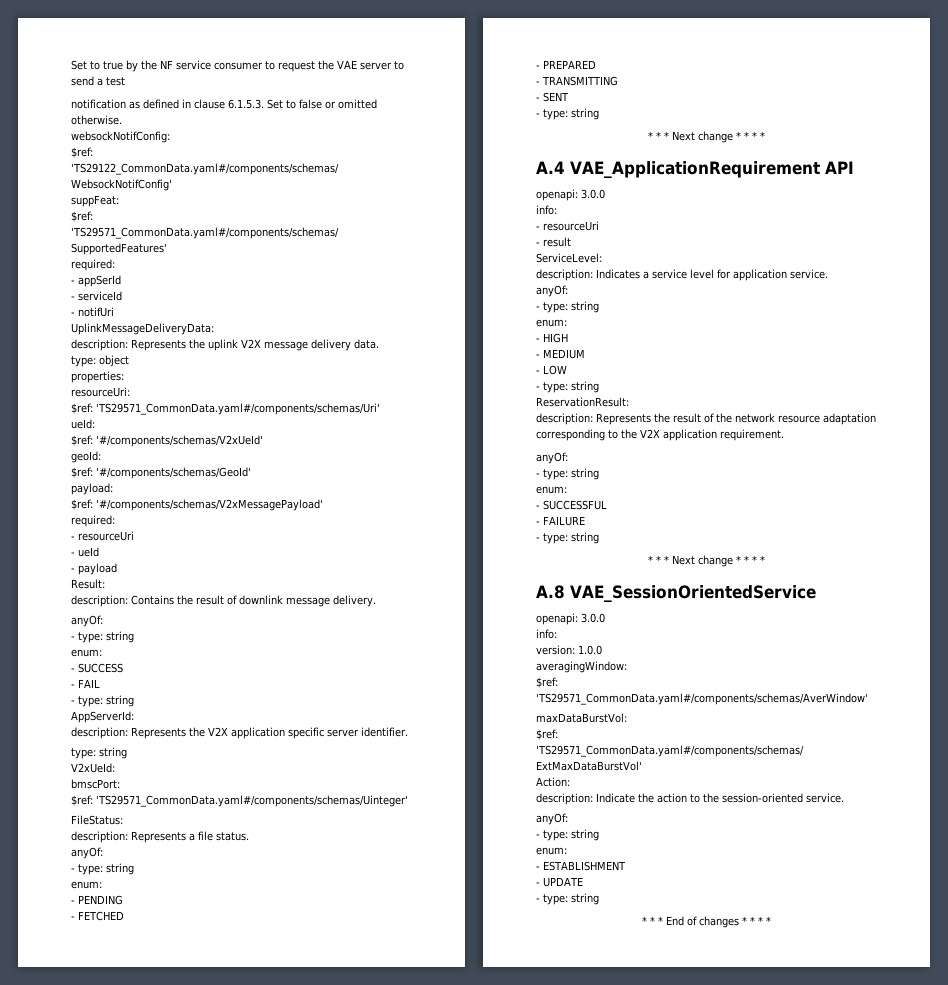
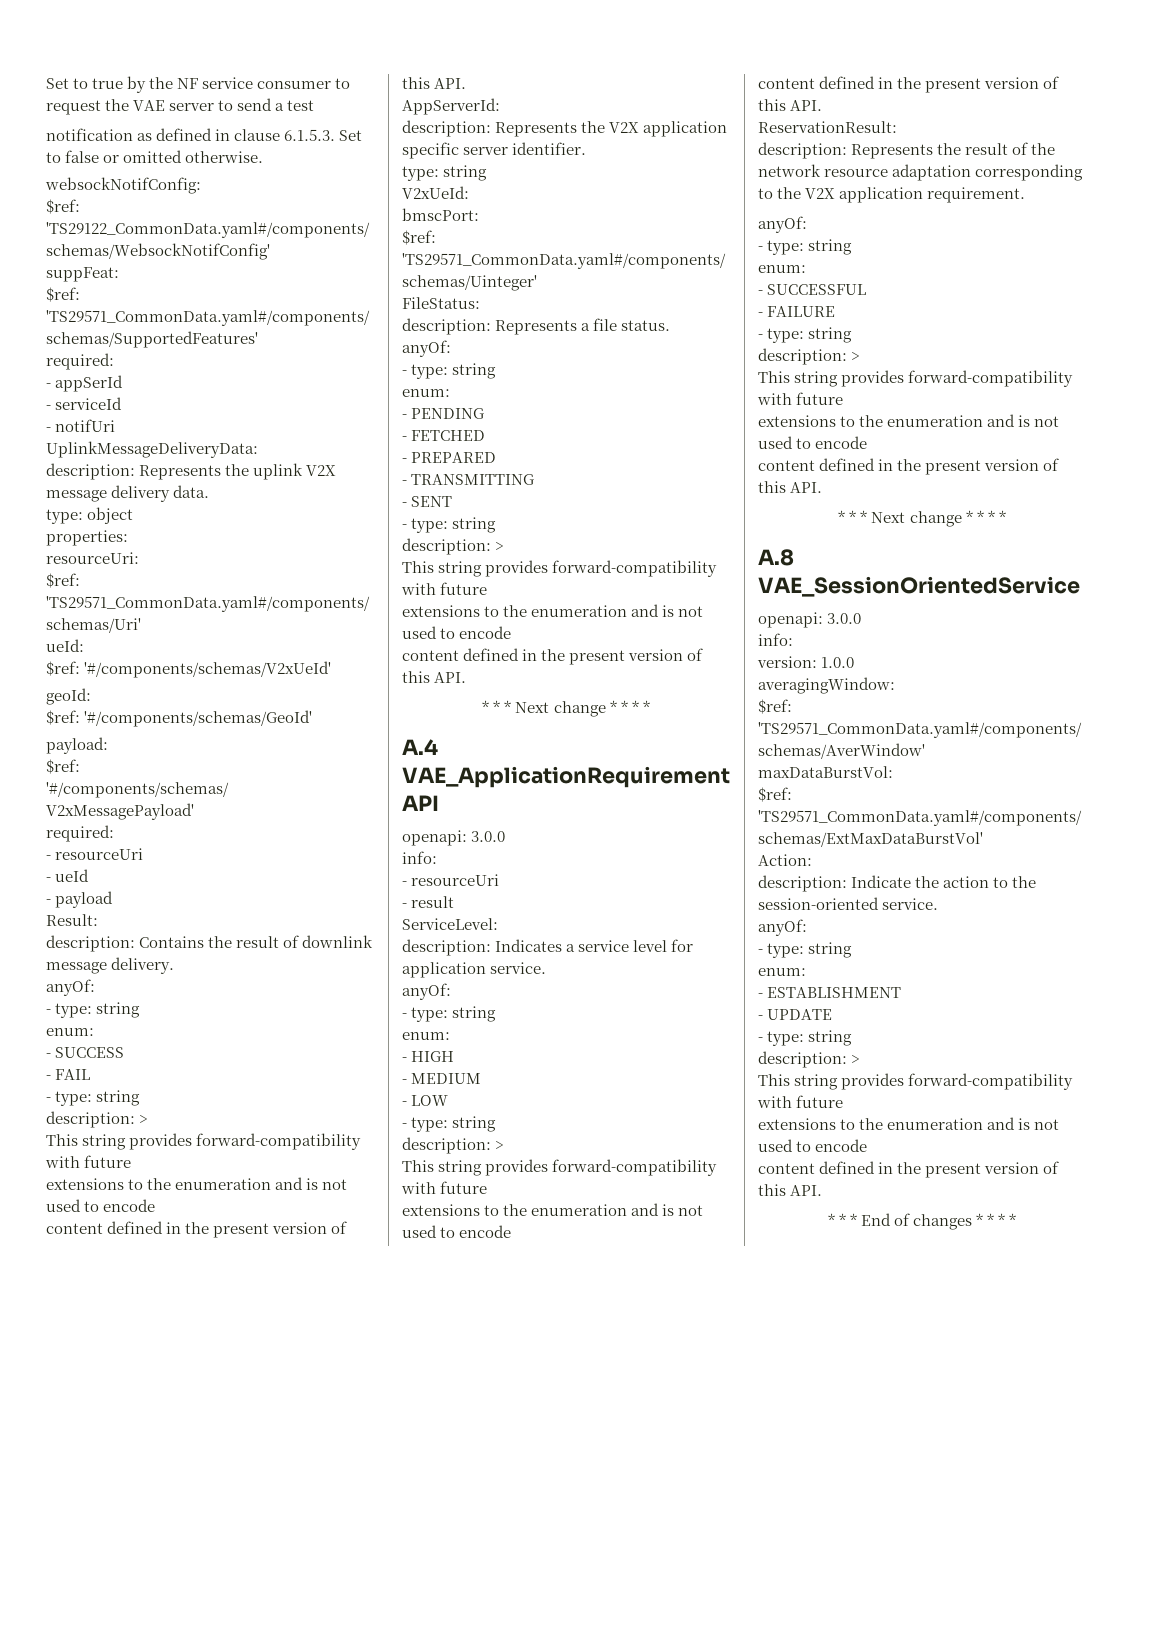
  - FAIL
  - type: string
+ description: >
+ This string provides forward-compatibility with future
+ extensions to the enumeration and is not used to encode
+ content defined in the present version of this API.
  - SENT
  - type: string
+ description: >
+ This string provides forward-compatibility with future
+ extensions to the enumeration and is not used to encode
+ content defined in the present version of this API.
  - LOW
  - type: string
+ description: >
+ This string provides forward-compatibility with future
+ extensions to the enumeration and is not used to encode
+ content defined in the present version of this API.
  - FAILURE
  - type: string
+ description: >
+ This string provides forward-compatibility with future
+ extensions to the enumeration and is not used to encode
+ content defined in the present version of this API.
  - UPDATE
  - type: string
+ description: >
+ This string provides forward-compatibility with future
+ extensions to the enumeration and is not used to encode
+ content defined in the present version of this API.

